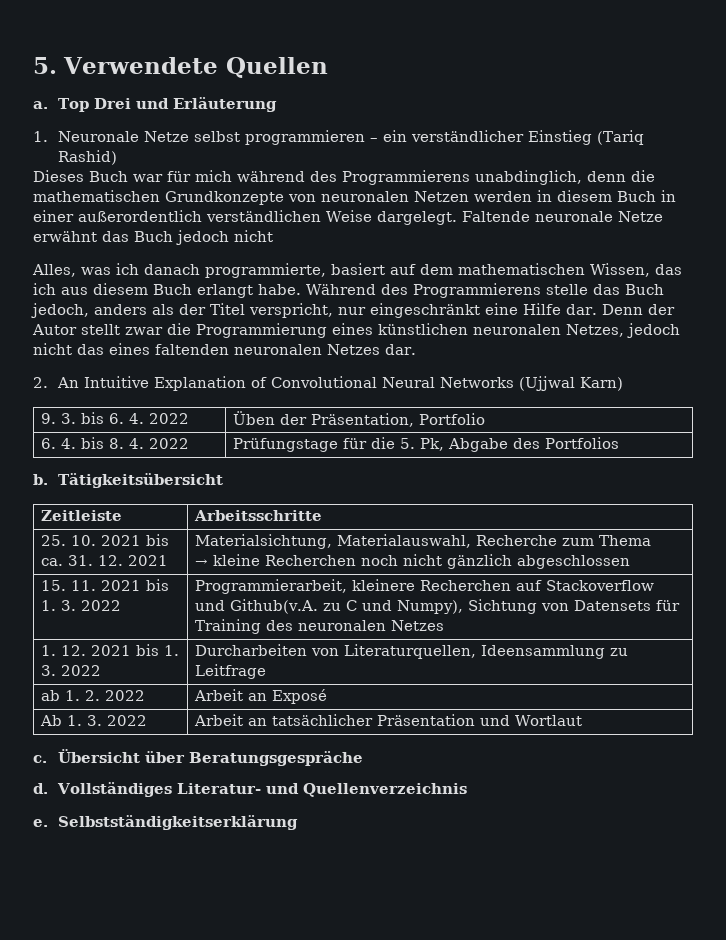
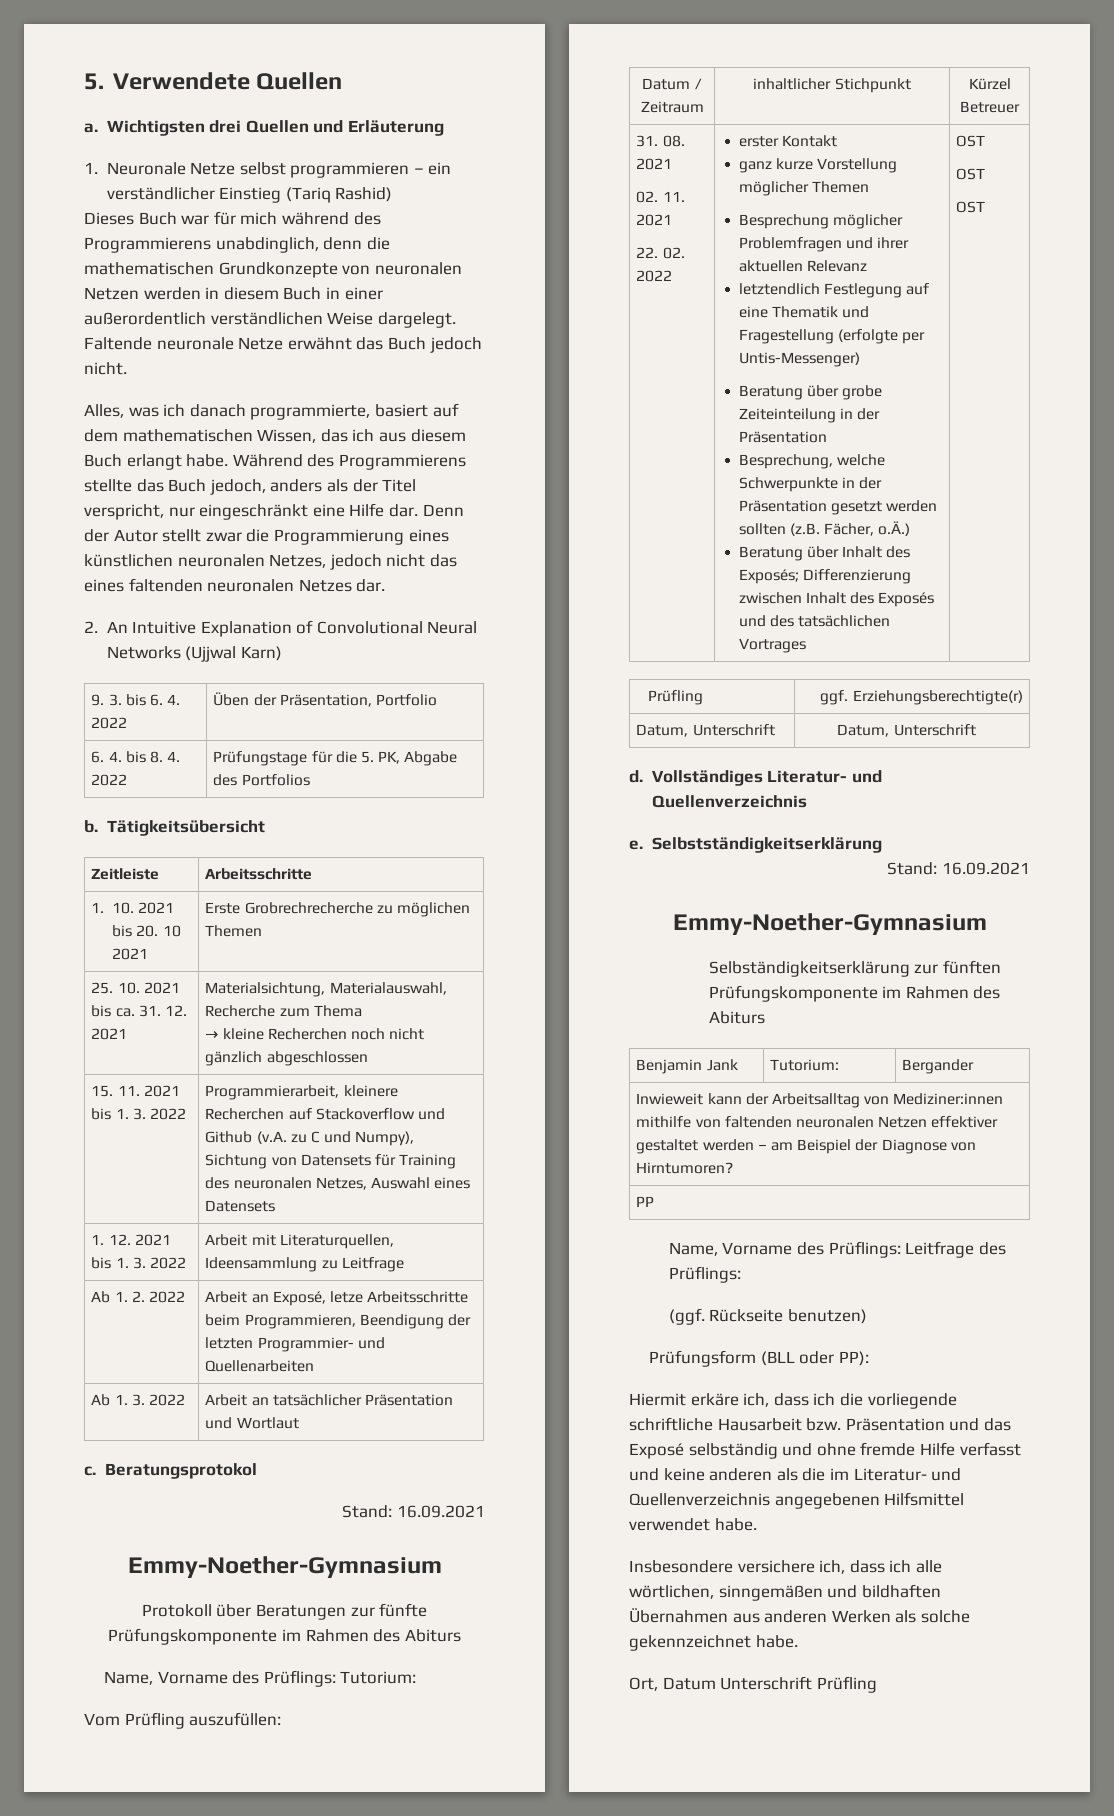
- Top Drei und Erläuterung
+ Wichtigsten drei Quellen und Erläuterung
- Faltende neuronale Netze erwähnt das Buch jedoch nicht
+ Faltende neuronale Netze erwähnt das Buch jedoch nicht.
- Während des Programmierens stelle das Buch jedoch, anders als der Titel verspricht, nur eingeschränkt eine Hilfe dar.
+ Während des Programmierens stellte das Buch jedoch, anders als der Titel verspricht, nur eingeschränkt eine Hilfe dar.
- 6. 4. bis 8. 4. 2022 | Prüfungstage für die 5. Pk, Abgabe des Portfolios
+ 6. 4. bis 8. 4. 2022 | Prüfungstage für die 5. PK, Abgabe des Portfolios
+ 1. 10. 2021 bis 20. 10 2021 | Erste Grobrechrecherche zu möglichen Themen
- 15. 11. 2021 bis 1. 3. 2022 | Programmierarbeit, kleinere Recherchen auf Stackoverflow und Github(v.A. zu C und Numpy), Sichtung von Datensets für Training des neuronalen Netzes
+ 15. 11. 2021 bis 1. 3. 2022 | Programmierarbeit, kleinere Recherchen auf Stackoverflow und Github (v.A. zu C und Numpy), Sichtung von Datensets für Training des neuronalen Netzes, Auswahl eines Datensets
- 1. 12. 2021 bis 1. 3. 2022 | Durcharbeiten von Literaturquellen, Ideensammlung zu Leitfrage
+ 1. 12. 2021 bis 1. 3. 2022 | Arbeit mit Literaturquellen, Ideensammlung zu Leitfrage
- ab 1. 2. 2022 | Arbeit an Exposé
+ Ab 1. 2. 2022 | Arbeit an Exposé, letze Arbeitsschritte beim Programmieren, Beendigung der letzten Programmier- und Quellenarbeiten
- Übersicht über Beratungsgespräche
+ Beratungsprotokol
+ Stand: 16.09.2021
+ Emmy-Noether-Gymnasium
+ Protokoll über Beratungen zur fünfte Prüfungskomponente im Rahmen des Abiturs
+ Name, Vorname des Prüflings: Tutorium:
+ Vom Prüfling auszufüllen:
+ Datum / Zeitraum | inhaltlicher Stichpunkt | Kürzel Betreuer
+ 31. 08. 2021
+ 02. 11. 2021
+ 22. 02. 2022 | erster Kontakt
+ ganz kurze Vorstellung möglicher Themen
+ Besprechung möglicher Problemfragen und ihrer aktuellen Relevanz
+ letztendlich Festlegung auf eine Thematik und Fragestellung (erfolgte per Untis-Messenger)
+ Beratung über grobe Zeiteinteilung in der Präsentation
+ Besprechung, welche Schwerpunkte in der Präsentation gesetzt werden sollten (z.B. Fächer, o.Ä.)
+ Beratung über Inhalt des Exposés; Differenzierung zwischen Inhalt des Exposés und des tatsächlichen Vortrages | OST
+ OST
+ OST
+ Prüfling | ggf. Erziehungsberechtigte(r)
+ Datum, Unterschrift | Datum, Unterschrift
  Selbstständigkeitserklärung
+ Stand: 16.09.2021
+ Emmy-Noether-Gymnasium
+ Selbständigkeitserklärung zur fünften Prüfungskomponente im Rahmen des Abiturs
+ Benjamin Jank | Tutorium: | Bergander
+ Inwieweit kann der Arbeitsalltag von Mediziner:innen mithilfe von faltenden neuronalen Netzen effektiver gestaltet werden – am Beispiel der Diagnose von Hirntumoren?
+ PP
+ Name, Vorname des Prüflings: Leitfrage des Prüflings:
+ (ggf. Rückseite benutzen)
+ Prüfungsform (BLL oder PP):
+ Hiermit erkäre ich, dass ich die vorliegende schriftliche Hausarbeit bzw. Präsentation und das Exposé selbständig und ohne fremde Hilfe verfasst und keine anderen als die im Literatur- und Quellenverzeichnis angegebenen Hilfsmittel verwendet habe.
+ Insbesondere versichere ich, dass ich alle wörtlichen, sinngemäßen und bildhaften Übernahmen aus anderen Werken als solche gekennzeichnet habe.
+ Ort, Datum Unterschrift Prüfling

